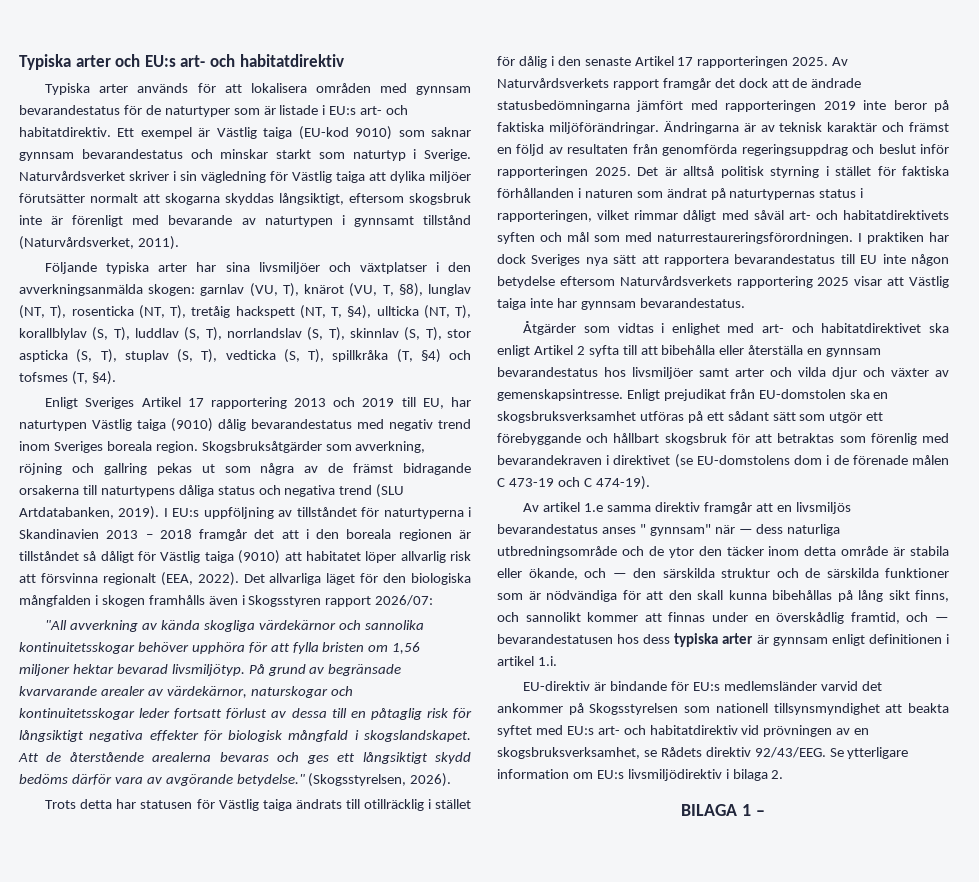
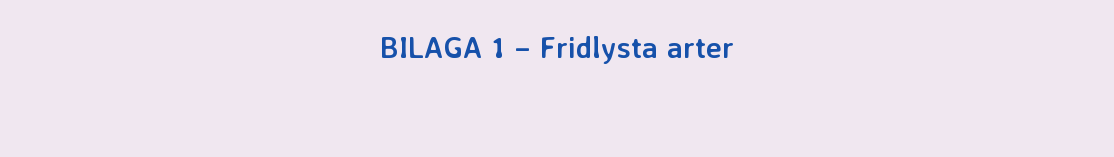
- Typiska arter och EU:s art- och habitatdirektiv
- Typiska arter används för att lokalisera områden med gynnsam bevarandestatus för de naturtyper som är listade i EU:s art- och habitatdirektiv. Ett exempel är Västlig taiga (EU-kod 9010) som saknar gynnsam bevarandestatus och minskar starkt som naturtyp i Sverige. Naturvårdsverket skriver i sin vägledning för Västlig taiga att dylika miljöer förutsätter normalt att skogarna skyddas långsiktigt, eftersom skogsbruk inte är förenligt med bevarande av naturtypen i gynnsamt tillstånd (Naturvårdsverket, 2011).
- Följande typiska arter har sina livsmiljöer och växtplatser i den avverkningsanmälda skogen: garnlav (VU, T), knärot (VU, T, §8), lunglav (NT, T), rosenticka (NT, T), tretåig hackspett (NT, T, §4), ullticka (NT, T), korallblylav (S, T), luddlav (S, T), norrlandslav (S, T), skinnlav (S, T), stor aspticka (S, T), stuplav (S, T), vedticka (S, T), spillkråka (T, §4) och tofsmes (T, §4).
- Enligt Sveriges Artikel 17 rapportering 2013 och 2019 till EU, har naturtypen Västlig taiga (9010) dålig bevarandestatus med negativ trend inom Sveriges boreala region. Skogsbruksåtgärder som avverkning, röjning och gallring pekas ut som några av de främst bidragande orsakerna till naturtypens dåliga status och negativa trend (SLU Artdatabanken, 2019). I EU:s uppföljning av tillståndet för naturtyperna i Skandinavien 2013 – 2018 framgår det att i den boreala regionen är tillståndet så dåligt för Västlig taiga (9010) att habitatet löper allvarlig risk att försvinna regionalt (EEA, 2022). Det allvarliga läget för den biologiska mångfalden i skogen framhålls även i Skogsstyren rapport 2026/07:
- "All avverkning av kända skogliga värdekärnor och sannolika kontinuitetsskogar behöver upphöra för att fylla bristen om 1,56 miljoner hektar bevarad livsmiljötyp. På grund av begränsade kvarvarande arealer av värdekärnor, naturskogar och kontinuitetsskogar leder fortsatt förlust av dessa till en påtaglig risk för långsiktigt negativa effekter för biologisk mångfald i skogslandskapet. Att de återstående arealerna bevaras och ges ett långsiktigt skydd bedöms därför vara av avgörande betydelse." (Skogsstyrelsen, 2026).
- Trots detta har statusen för Västlig taiga ändrats till otillräcklig i stället för dålig i den senaste Artikel 17 rapporteringen 2025. Av Naturvårdsverkets rapport framgår det dock att de ändrade statusbedömningarna jämfört med rapporteringen 2019 inte beror på faktiska miljöförändringar. Ändringarna är av teknisk karaktär och främst en följd av resultaten från genomförda regeringsuppdrag och beslut inför rapporteringen 2025. Det är alltså politisk styrning i stället för faktiska förhållanden i naturen som ändrat på naturtypernas status i rapporteringen, vilket rimmar dåligt med såväl art- och habitatdirektivets syften och mål som med naturrestaureringsförordningen. I praktiken har dock Sveriges nya sätt att rapportera bevarandestatus till EU inte någon betydelse eftersom Naturvårdsverkets rapportering 2025 visar att Västlig taiga inte har gynnsam bevarandestatus.
- Åtgärder som vidtas i enlighet med art- och habitatdirektivet ska enligt Artikel 2 syfta till att bibehålla eller återställa en gynnsam bevarandestatus hos livsmiljöer samt arter och vilda djur och växter av gemenskapsintresse. Enligt prejudikat från EU-domstolen ska en skogsbruksverksamhet utföras på ett sådant sätt som utgör ett förebyggande och hållbart skogsbruk för att betraktas som förenlig med bevarandekraven i direktivet (se EU-domstolens dom i de förenade målen C 473-19 och C 474-19).
- Av artikel 1.e samma direktiv framgår att en livsmiljös bevarandestatus anses " gynnsam" när — dess naturliga utbredningsområde och de ytor den täcker inom detta område är stabila eller ökande, och — den särskilda struktur och de särskilda funktioner som är nödvändiga för att den skall kunna bibehållas på lång sikt finns, och sannolikt kommer att finnas under en överskådlig framtid, och — bevarandestatusen hos dess typiska arter är gynnsam enligt definitionen i artikel 1.i.
- EU-direktiv är bindande för EU:s medlemsländer varvid det ankommer på Skogsstyrelsen som nationell tillsynsmyndighet att beakta syftet med EU:s art- och habitatdirektiv vid prövningen av en skogsbruksverksamhet, se Rådets direktiv 92/43/EEG. Se ytterligare information om EU:s livsmiljödirektiv i bilaga 2.
- BILAGA 1 –
+ BILAGA 1 – Fridlysta arter

